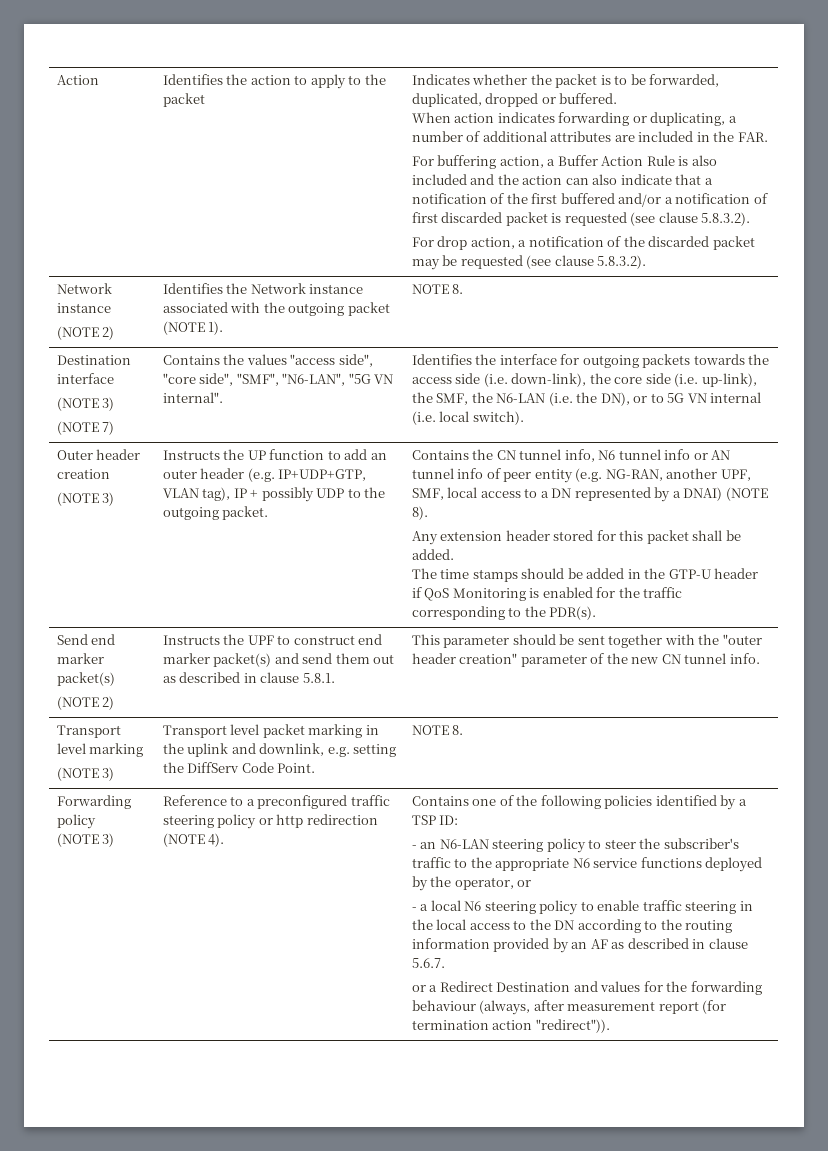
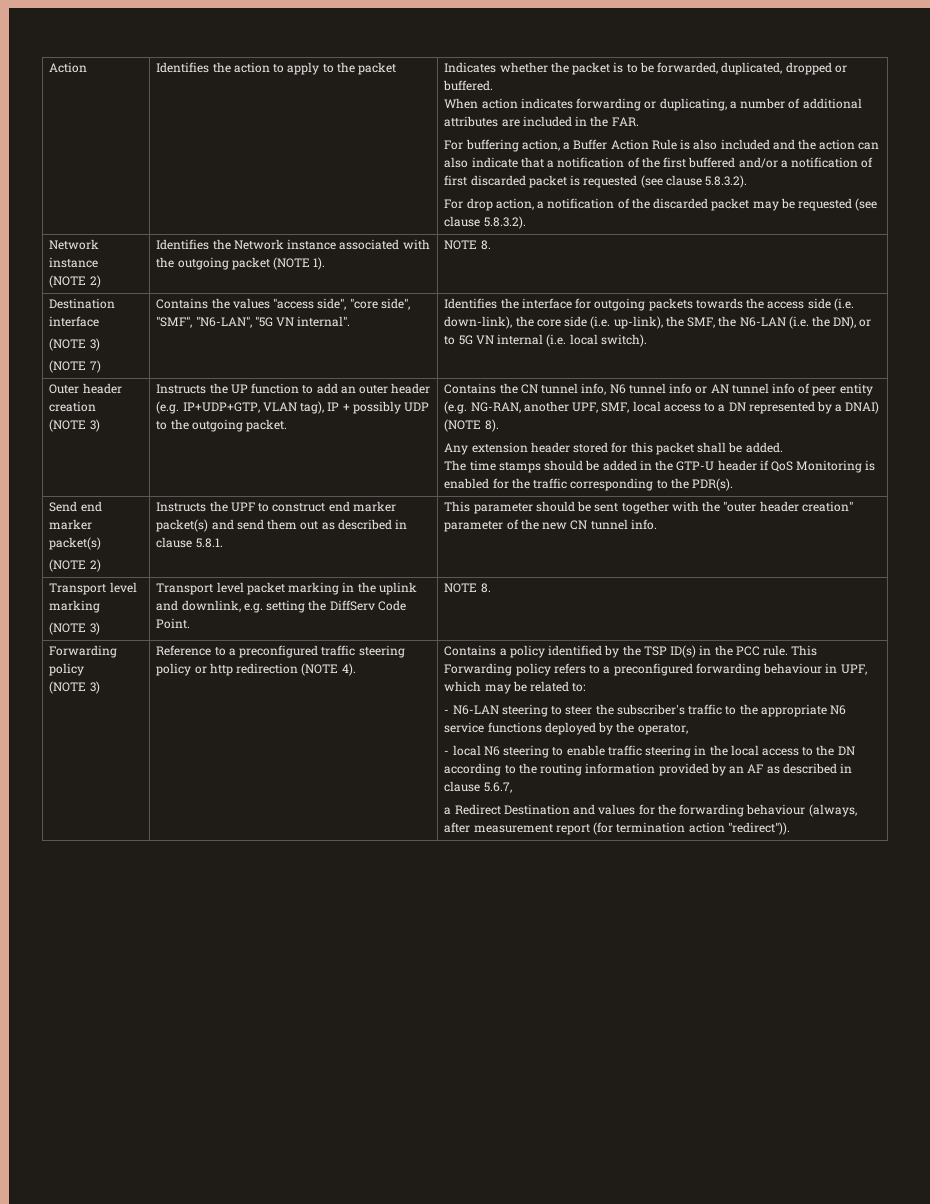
- Contains one of the following policies identified by a TSP ID:
- - an N6-LAN steering policy to steer the subscriber's traffic to the appropriate N6 service functions deployed by the operator, or
- - a local N6 steering policy to enable traffic steering in the local access to the DN according to the routing information provided by an AF as described in clause 5.6.7.
- or a Redirect Destination and values for the forwarding behaviour (always, after measurement report (for termination action "redirect")).
+ Contains a policy identified by the TSP ID(s) in the PCC rule. This Forwarding policy refers to a preconfigured forwarding behaviour in UPF, which may be related to:
+ - N6-LAN steering to steer the subscriber's traffic to the appropriate N6 service functions deployed by the operator,
+ - local N6 steering to enable traffic steering in the local access to the DN according to the routing information provided by an AF as described in clause 5.6.7,
+ a Redirect Destination and values for the forwarding behaviour (always, after measurement report (for termination action "redirect")).

